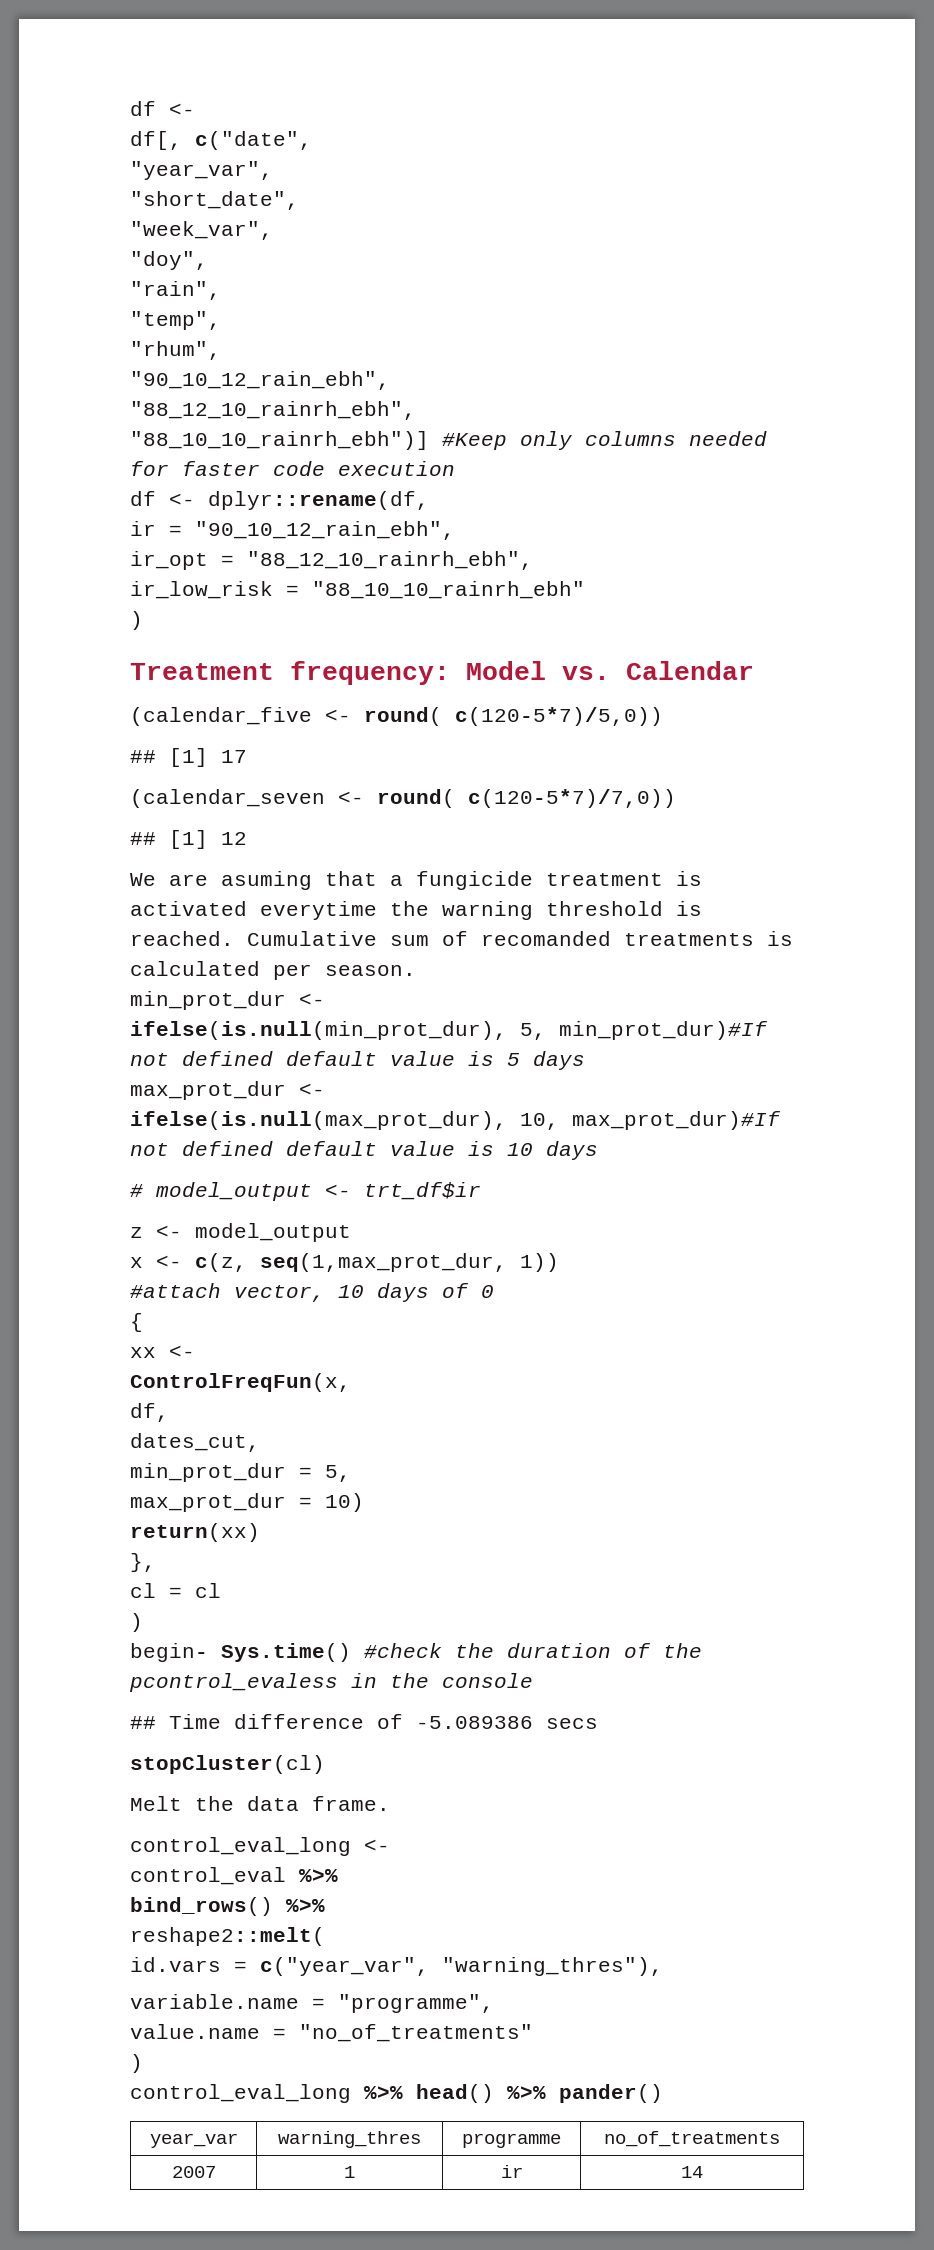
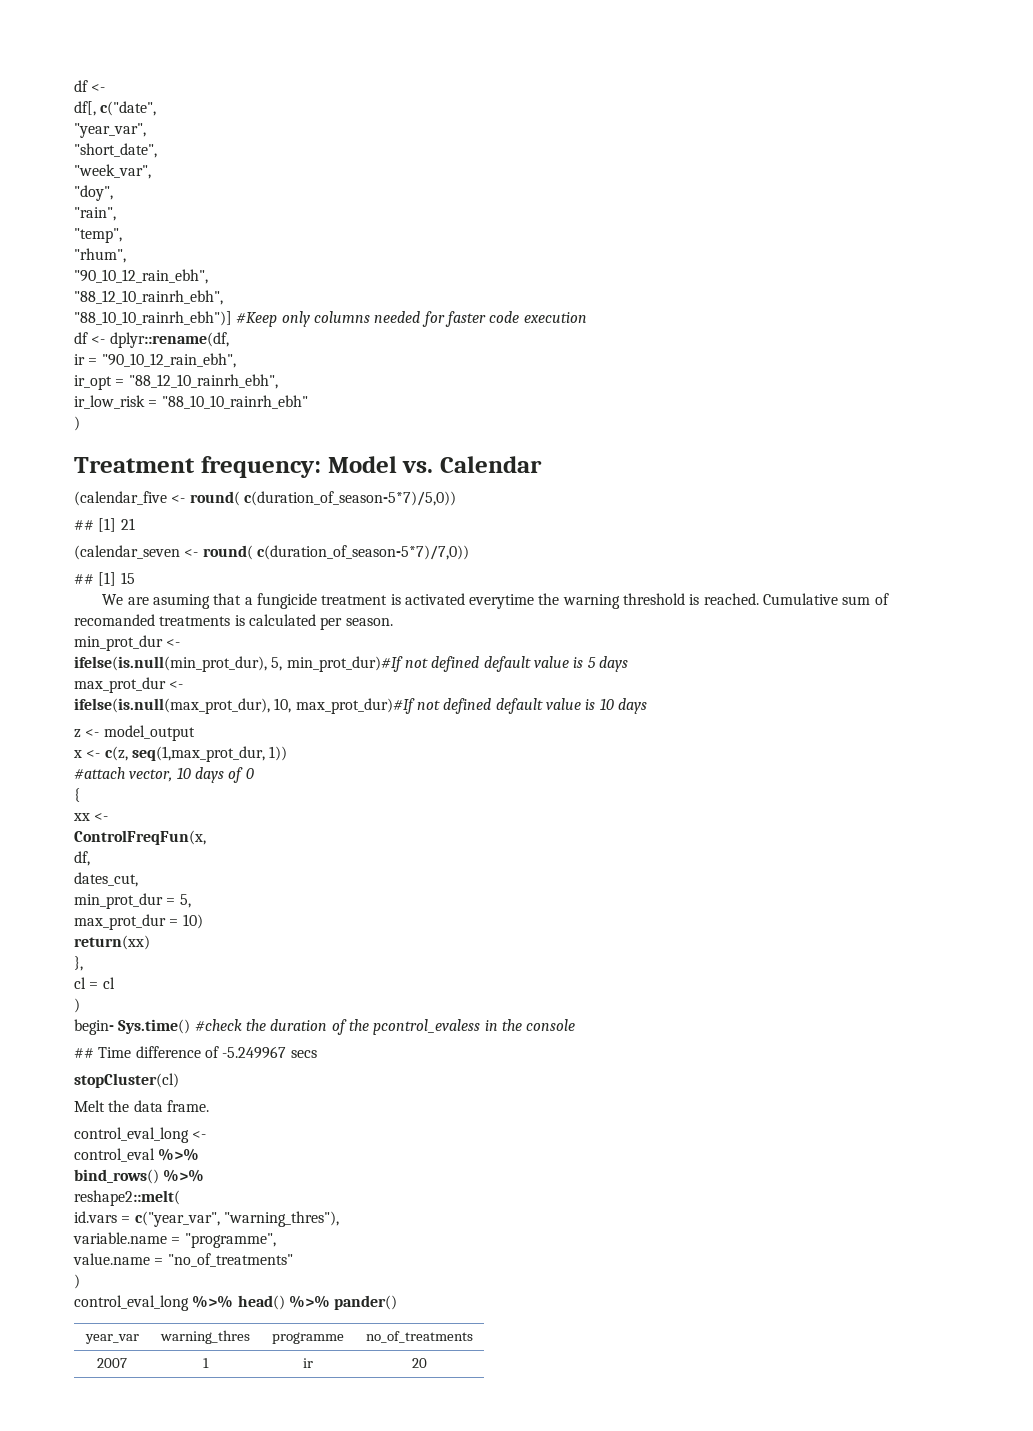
- (calendar_five <- round( c(120-5*7)/5,0))
- ## [1] 17
+ (calendar_five <- round( c(duration_of_season-5*7)/5,0))
+ ## [1] 21
- (calendar_seven <- round( c(120-5*7)/7,0))
- ## [1] 12
+ (calendar_seven <- round( c(duration_of_season-5*7)/7,0))
+ ## [1] 15
- # model_output <- trt_df$ir
- ## Time difference of -5.089386 secs
+ ## Time difference of -5.249967 secs
- 2007 | 1 | ir | 14
+ 2007 | 1 | ir | 20

